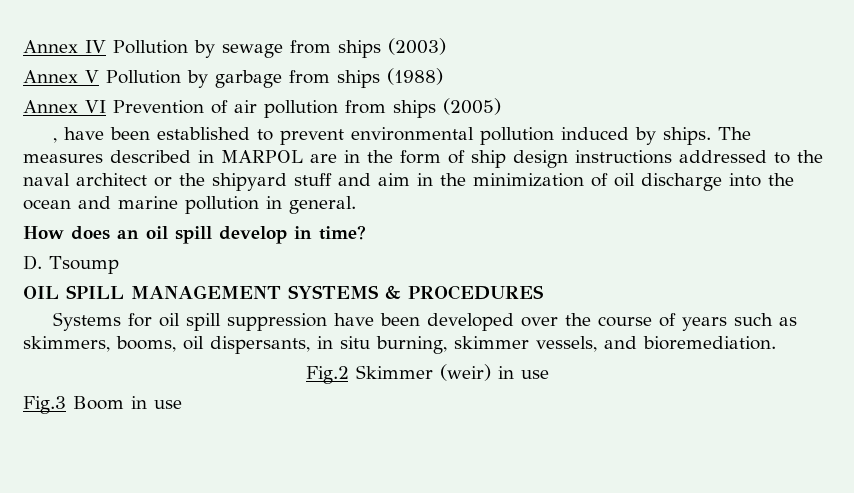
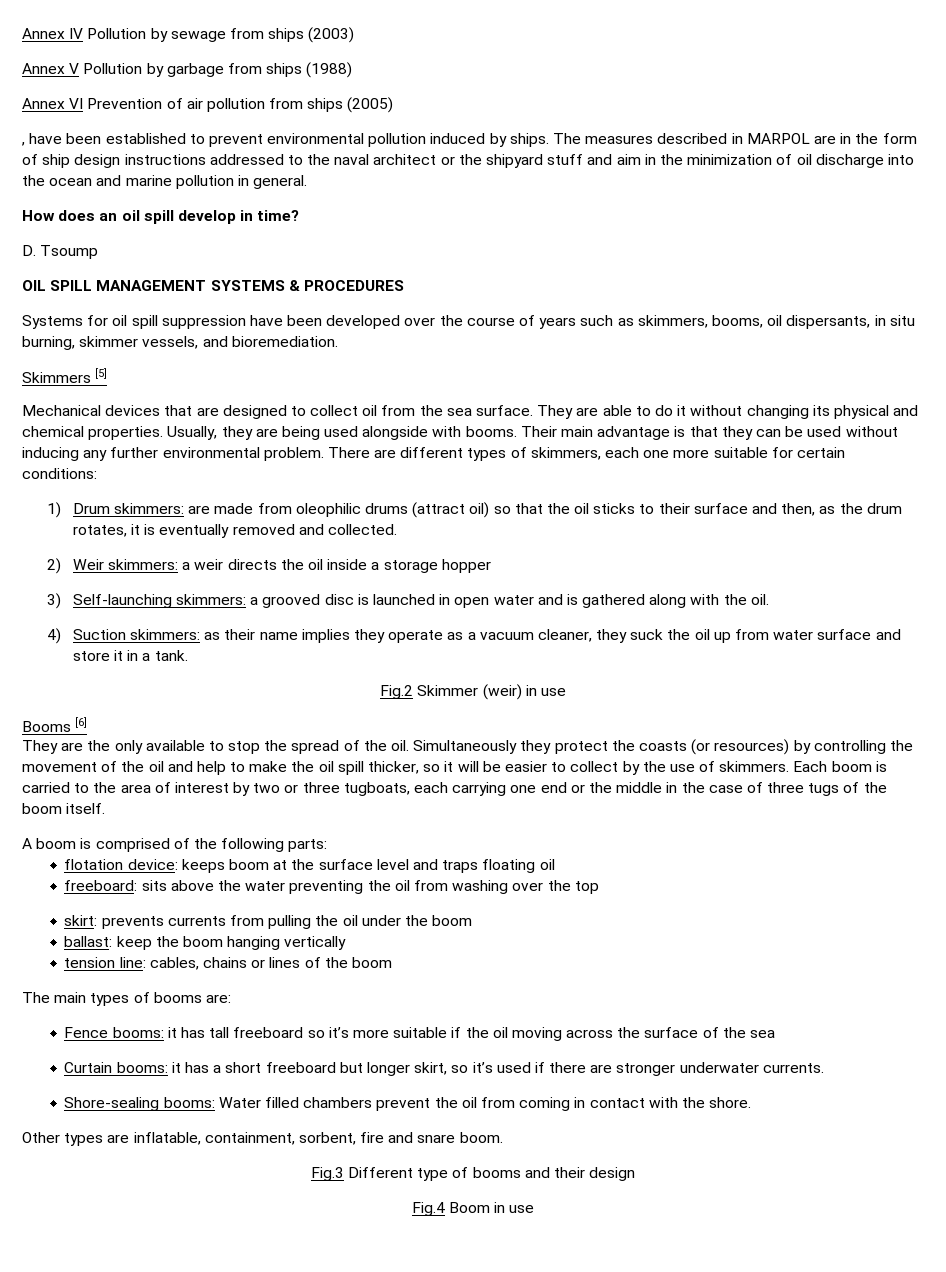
+ Skimmers [5]
+ Mechanical devices that are designed to collect oil from the sea surface. They are able to do it without changing its physical and chemical properties. Usually, they are being used alongside with booms. Their main advantage is that they can be used without inducing any further environmental problem. There are different types of skimmers, each one more suitable for certain conditions:
+ 1) Drum skimmers: are made from oleophilic drums (attract oil) so that the oil sticks to their surface and then, as the drum rotates, it is eventually removed and collected.
+ 2) Weir skimmers: a weir directs the oil inside a storage hopper
+ 3) Self-launching skimmers: a grooved disc is launched in open water and is gathered along with the oil.
+ 4) Suction skimmers: as their name implies they operate as a vacuum cleaner, they suck the oil up from water surface and store it in a tank.
- Fig.3 Boom in use
+ Booms [6]
+ They are the only available to stop the spread of the oil. Simultaneously they protect the coasts (or resources) by controlling the movement of the oil and help to make the oil spill thicker, so it will be easier to collect by the use of skimmers. Each boom is carried to the area of interest by two or three tugboats, each carrying one end or the middle in the case of three tugs of the boom itself.
+ A boom is comprised of the following parts:
+ flotation device: keeps boom at the surface level and traps floating oil
+ freeboard: sits above the water preventing the oil from washing over the top
+ skirt: prevents currents from pulling the oil under the boom
+ ballast: keep the boom hanging vertically
+ tension line: cables, chains or lines of the boom
+ The main types of booms are:
+ Fence booms: it has tall freeboard so it’s more suitable if the oil moving across the surface of the sea
+ Curtain booms: it has a short freeboard but longer skirt, so it’s used if there are stronger underwater currents.
+ Shore-sealing booms: Water filled chambers prevent the oil from coming in contact with the shore.
+ Other types are inflatable, containment, sorbent, fire and snare boom.
+ Fig.3 Different type of booms and their design
+ Fig.4 Boom in use

